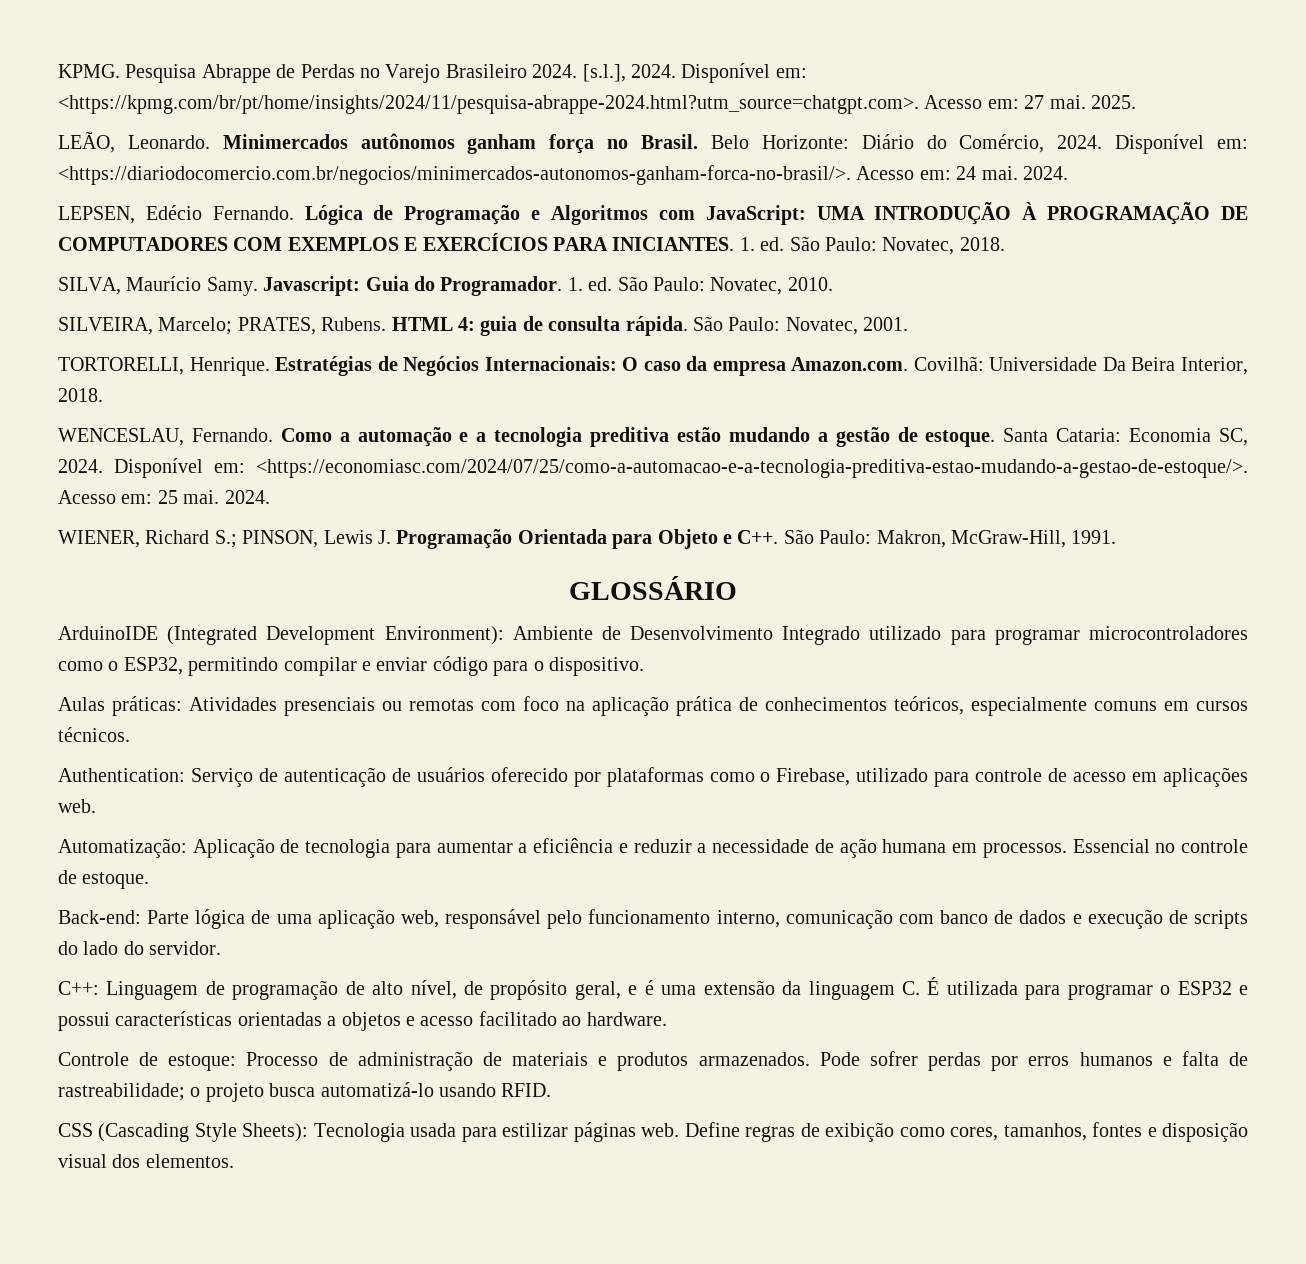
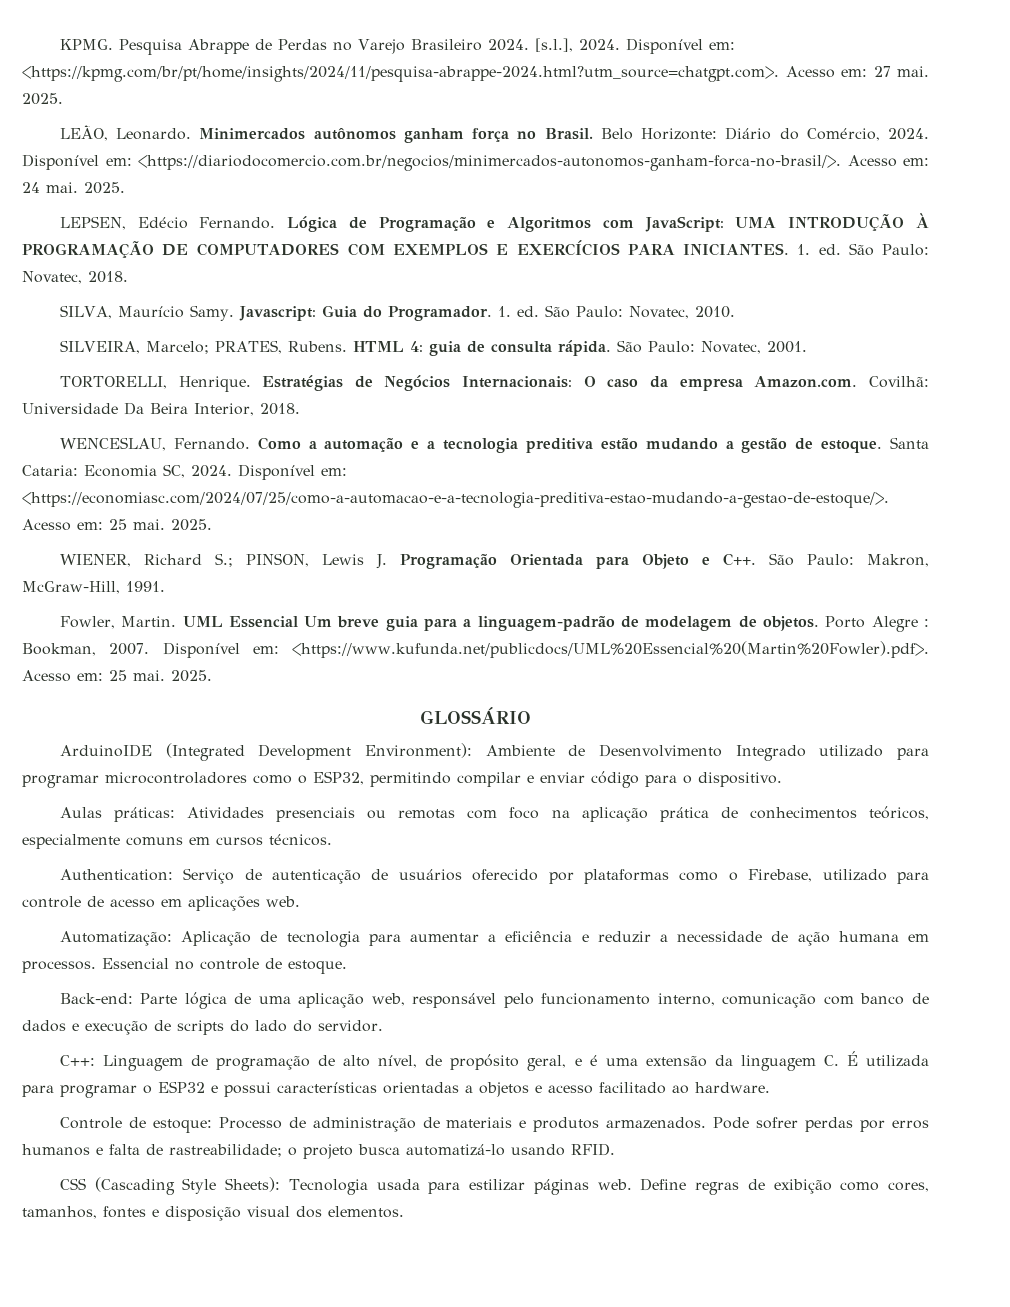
- Disponível em: <https://diariodocomercio.com.br/negocios/minimercados-autonomos-ganham-forca-no-brasil/>. Acesso em: 24 mai. 2024.
+ Disponível em: <https://diariodocomercio.com.br/negocios/minimercados-autonomos-ganham-forca-no-brasil/>. Acesso em: 24 mai. 2025.
- Disponível em: <https://economiasc.com/2024/07/25/como-a-automacao-e-a-tecnologia-preditiva-estao-mudando-a-gestao-de-estoque/>. Acesso em: 25 mai. 2024.
+ Disponível em: <https://economiasc.com/2024/07/25/como-a-automacao-e-a-tecnologia-preditiva-estao-mudando-a-gestao-de-estoque/>. Acesso em: 25 mai. 2025.
+ Fowler, Martin. UML Essencial Um breve guia para a linguagem-padrão de modelagem de objetos. Porto Alegre : Bookman, 2007. Disponível em: <https://www.kufunda.net/publicdocs/UML%20Essencial%20(Martin%20Fowler).pdf>. Acesso em: 25 mai. 2025.

